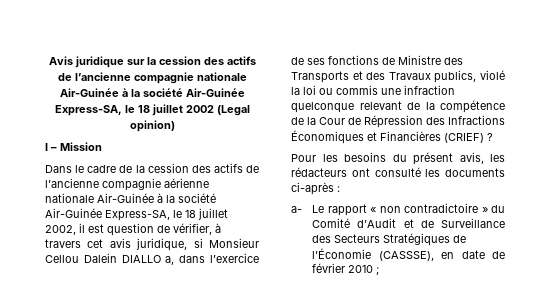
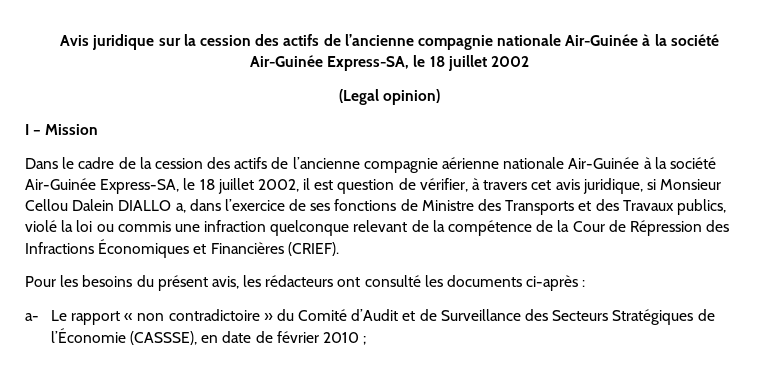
- Avis juridique sur la cession des actifs de l’ancienne compagnie nationale Air-Guinée à la société Air-Guinée Express-SA, le 18 juillet 2002 (Legal opinion)
+ Avis juridique sur la cession des actifs de l’ancienne compagnie nationale Air-Guinée à la société Air-Guinée Express-SA, le 18 juillet 2002
+ (Legal opinion)
- Dans le cadre de la cession des actifs de l’ancienne compagnie aérienne nationale Air-Guinée à la société Air-Guinée Express-SA, le 18 juillet 2002, il est question de vérifier, à travers cet avis juridique, si Monsieur Cellou Dalein DIALLO a, dans l’exercice de ses fonctions de Ministre des Transports et des Travaux publics, violé la loi ou commis une infraction quelconque relevant de la compétence de la Cour de Répression des Infractions Économiques et Financières (CRIEF) ?
+ Dans le cadre de la cession des actifs de l’ancienne compagnie aérienne nationale Air-Guinée à la société Air-Guinée Express-SA, le 18 juillet 2002, il est question de vérifier, à travers cet avis juridique, si Monsieur Cellou Dalein DIALLO a, dans l’exercice de ses fonctions de Ministre des Transports et des Travaux publics, violé la loi ou commis une infraction quelconque relevant de la compétence de la Cour de Répression des Infractions Économiques et Financières (CRIEF).

